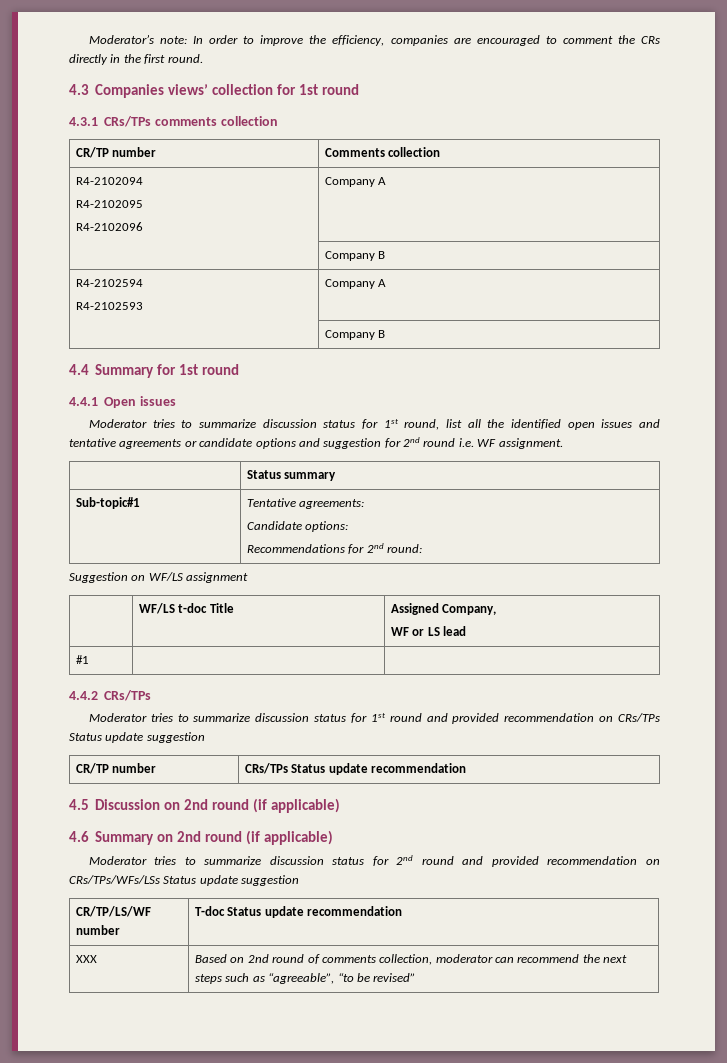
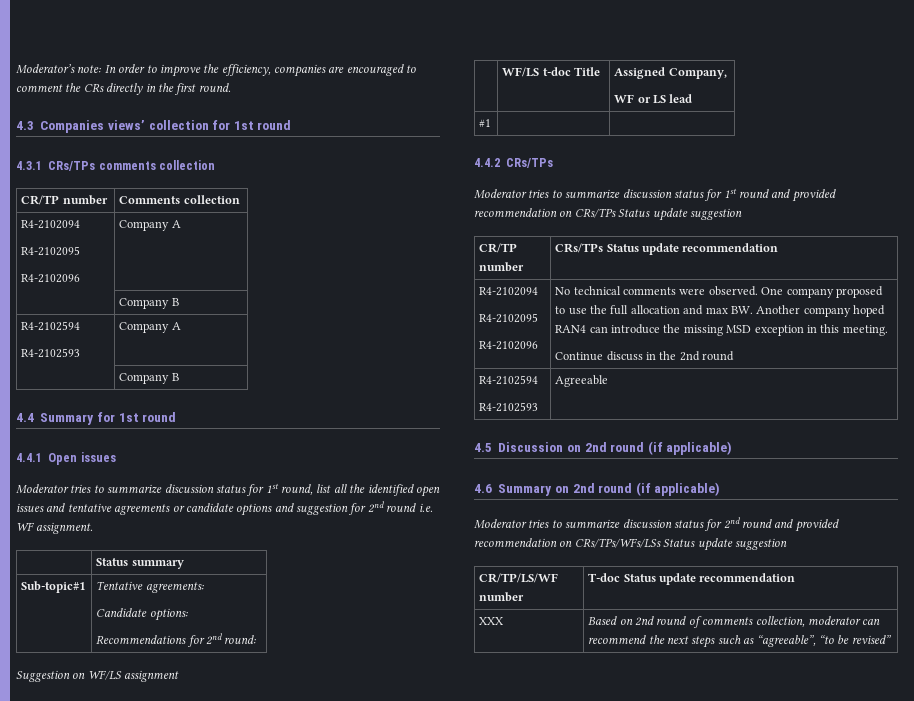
  CR/TP number | CRs/TPs Status update recommendation
+ R4-2102094
+ R4-2102095
+ R4-2102096 | No technical comments were observed. One company proposed to use the full allocation and max BW. Another company hoped RAN4 can introduce the missing MSD exception in this meeting.
+ Continue discuss in the 2nd round
+ R4-2102594
+ R4-2102593 | Agreeable

